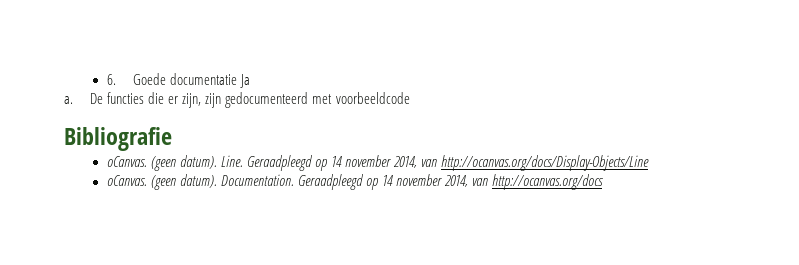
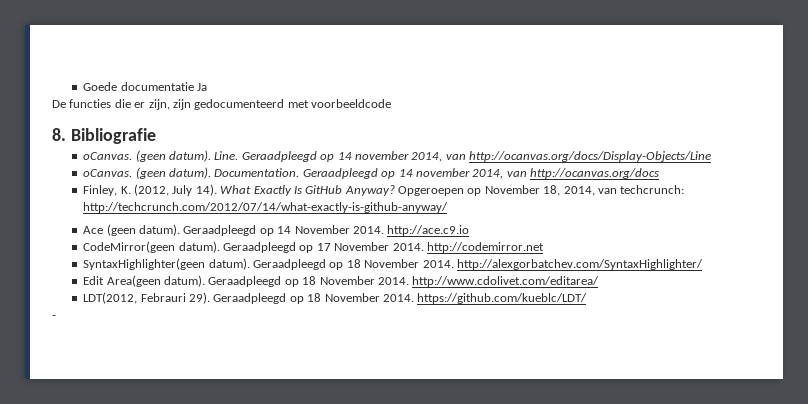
- 6. Goede documentatie Ja
+ Goede documentatie Ja
- a.
- Bibliografie
+ 8. Bibliografie
+ Finley, K. (2012, July 14). What Exactly Is GitHub Anyway? Opgeroepen op November 18, 2014, van techcrunch: http://techcrunch.com/2012/07/14/what-exactly-is-github-anyway/
+ Ace (geen datum). Geraadpleegd op 14 November 2014. http://ace.c9.io
+ CodeMirror(geen datum). Geraadpleegd op 17 November 2014. http://codemirror.net
+ SyntaxHighlighter(geen datum). Geraadpleegd op 18 November 2014. http://alexgorbatchev.com/SyntaxHighlighter/
+ Edit Area(geen datum). Geraadpleegd op 18 November 2014. http://www.cdolivet.com/editarea/
+ LDT(2012, Febrauri 29). Geraadpleegd op 18 November 2014. https://github.com/kueblc/LDT/
+ -

